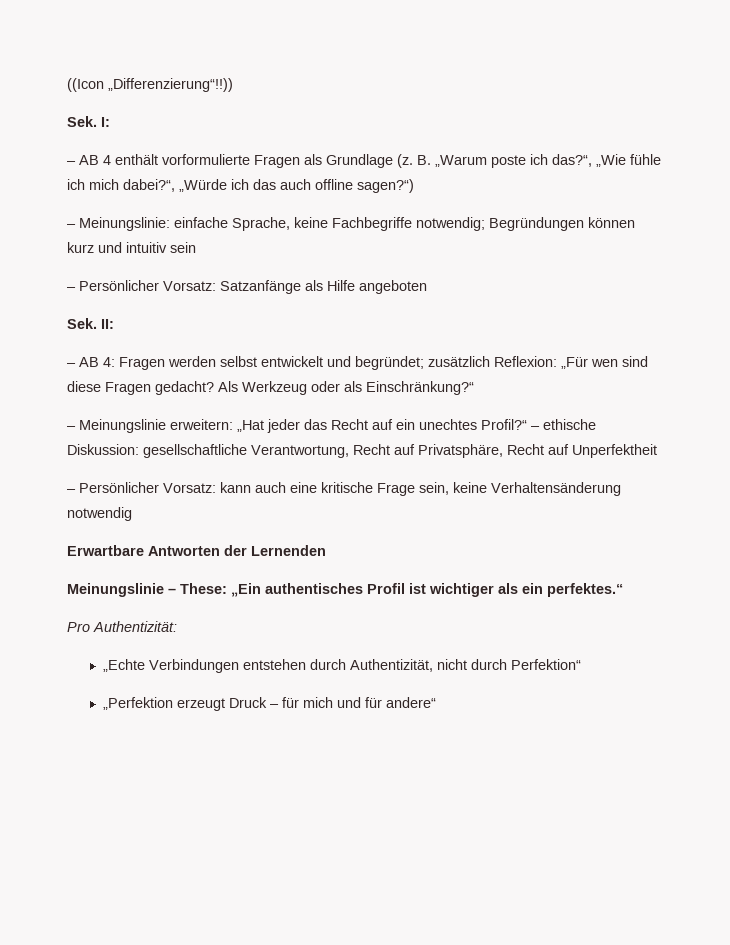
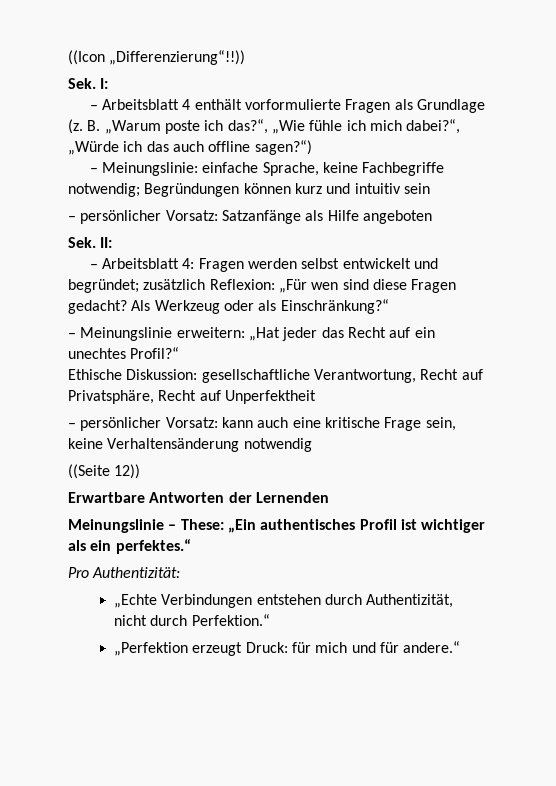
- – AB 4 enthält vorformulierte Fragen als Grundlage (z.
+ – Arbeitsblatt 4 enthält vorformulierte Fragen als Grundlage (z.
- – Persönlicher Vorsatz: Satzanfänge als Hilfe angeboten
+ – persönlicher Vorsatz: Satzanfänge als Hilfe angeboten
- – AB 4: Fragen werden selbst entwickelt und begründet; zusätzlich Reflexion: „Für wen sind diese Fragen gedacht?
+ – Arbeitsblatt 4: Fragen werden selbst entwickelt und begründet; zusätzlich Reflexion: „Für wen sind diese Fragen gedacht?
- – Meinungslinie erweitern: „Hat jeder das Recht auf ein unechtes Profil?“ – ethische Diskussion: gesellschaftliche Verantwortung, Recht auf Privatsphäre, Recht auf Unperfektheit
+ – Meinungslinie erweitern: „Hat jeder das Recht auf ein unechtes Profil?“
+ Ethische Diskussion: gesellschaftliche Verantwortung, Recht auf Privatsphäre, Recht auf Unperfektheit
- – Persönlicher Vorsatz: kann auch eine kritische Frage sein, keine Verhaltensänderung notwendig
+ – persönlicher Vorsatz: kann auch eine kritische Frage sein, keine Verhaltensänderung notwendig
+ ((Seite 12))
- „Echte Verbindungen entstehen durch Authentizität, nicht durch Perfektion“
+ „Echte Verbindungen entstehen durch Authentizität, nicht durch Perfektion.“
- „Perfektion erzeugt Druck – für mich und für andere“
+ „Perfektion erzeugt Druck: für mich und für andere.“

